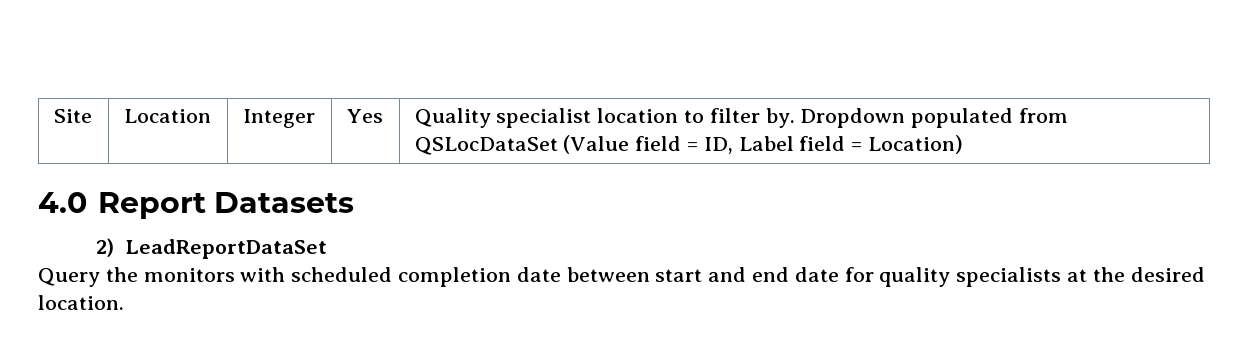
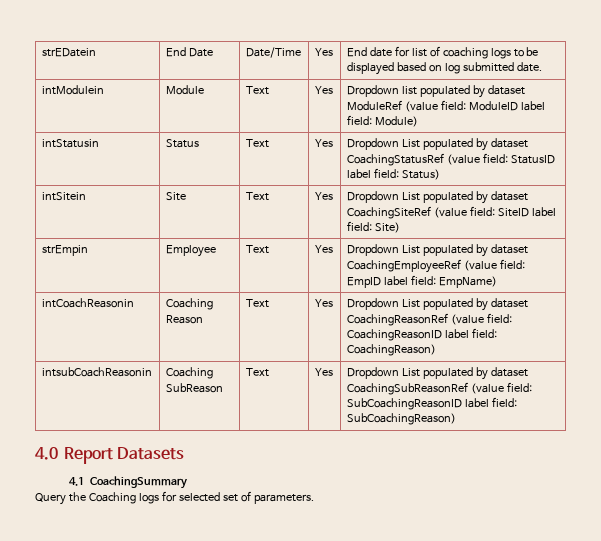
- Site | Location | Integer | Yes | Quality specialist location to filter by. Dropdown populated from QSLocDataSet (Value field = ID, Label field = Location)
+ strEDatein | End Date | Date/Time | Yes | End date for list of coaching logs to be displayed based on log submitted date.
+ intModulein | Module | Text | Yes | Dropdown list populated by dataset ModuleRef (value field: ModuleID label field: Module)
+ intStatusin | Status | Text | Yes | Dropdown List populated by dataset CoachingStatusRef (value field: StatusID label field: Status)
+ intSitein | Site | Text | Yes | Dropdown List populated by dataset CoachingSiteRef (value field: SiteID label field: Site)
+ strEmpin | Employee | Text | Yes | Dropdown List populated by dataset CoachingEmployeeRef (value field: EmpID label field: EmpName)
+ intCoachReasonin | Coaching Reason | Text | Yes | Dropdown List populated by dataset CoachingReasonRef (value field: CoachingReasonID label field: CoachingReason)
+ intsubCoachReasonin | Coaching SubReason | Text | Yes | Dropdown List populated by dataset CoachingSubReasonRef (value field: SubCoachingReasonID label field: SubCoachingReason)
- 2) LeadReportDataSet
+ 4.1 CoachingSummary
- Query the monitors with scheduled completion date between start and end date for quality specialists at the desired location.
+ Query the Coaching logs for selected set of parameters.

